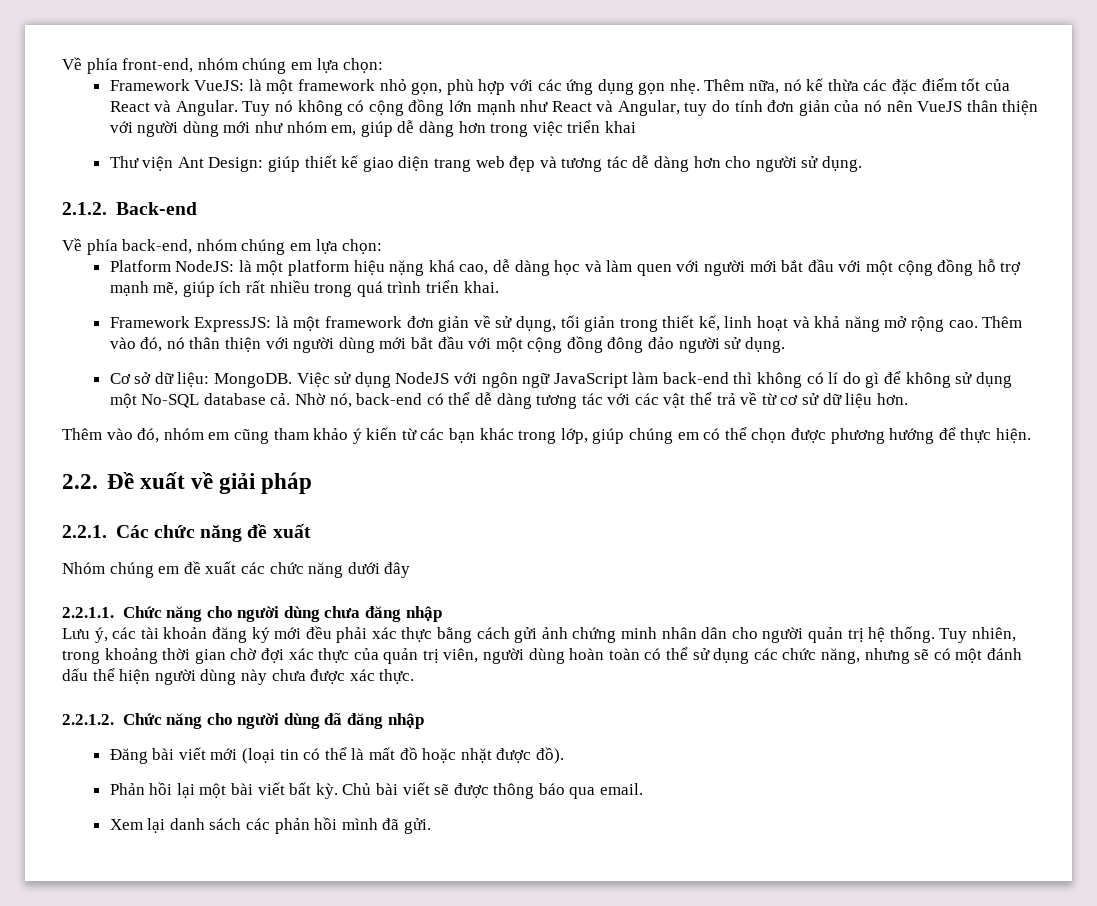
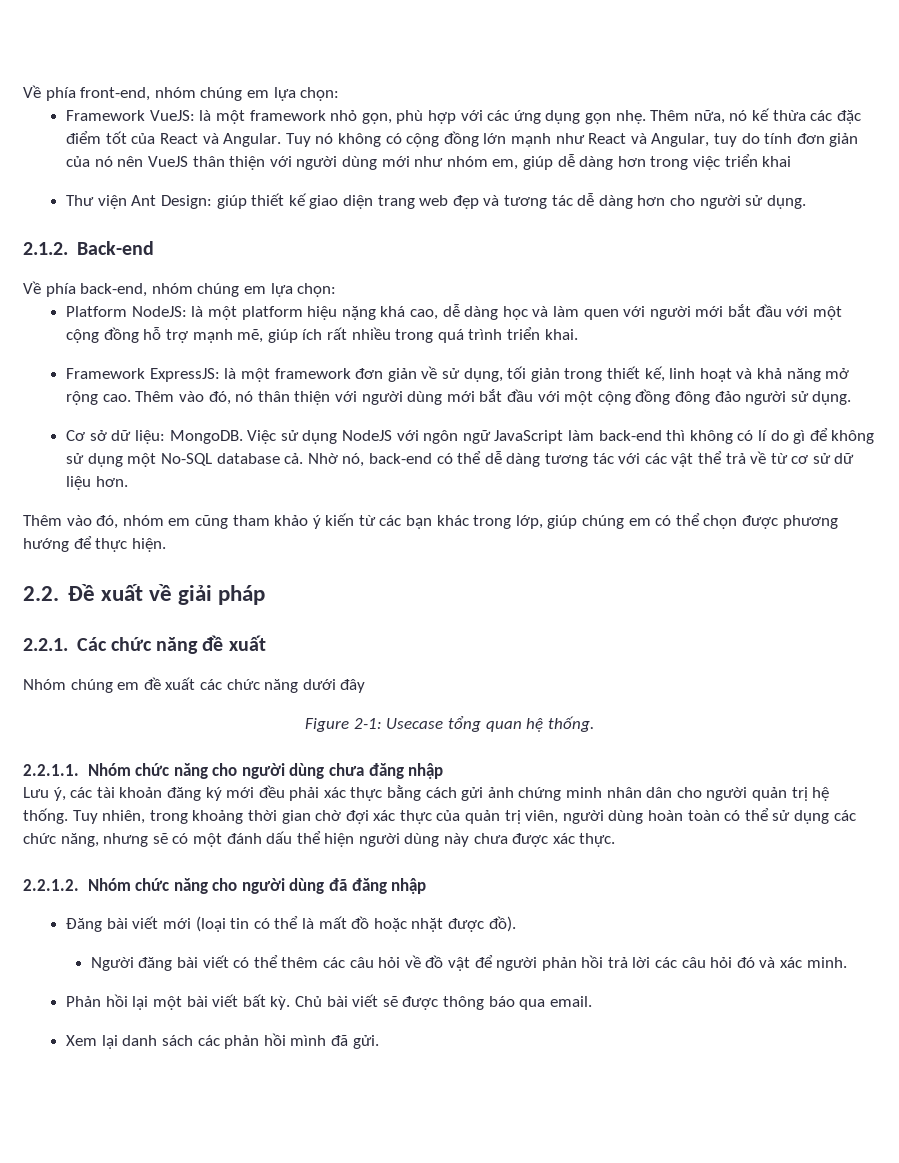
+ Figure 2-1: Usecase tổng quan hệ thống.
- 2.2.1.1. Chức năng cho người dùng chưa đăng nhập
+ 2.2.1.1. Nhóm chức năng cho người dùng chưa đăng nhập
- 2.2.1.2. Chức năng cho người dùng đã đăng nhập
+ 2.2.1.2. Nhóm chức năng cho người dùng đã đăng nhập
+ Người đăng bài viết có thể thêm các câu hỏi về đồ vật để người phản hồi trả lời các câu hỏi đó và xác minh.

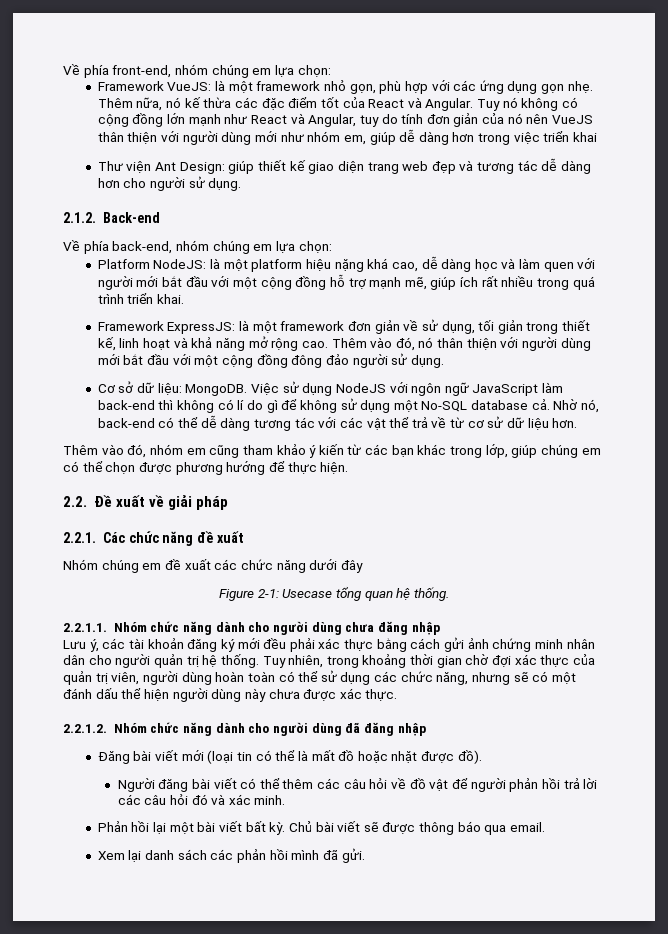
- 2.2.1.1. Nhóm chức năng cho người dùng chưa đăng nhập
+ 2.2.1.1. Nhóm chức năng dành cho người dùng chưa đăng nhập
- 2.2.1.2. Nhóm chức năng cho người dùng đã đăng nhập
+ 2.2.1.2. Nhóm chức năng dành cho người dùng đã đăng nhập

